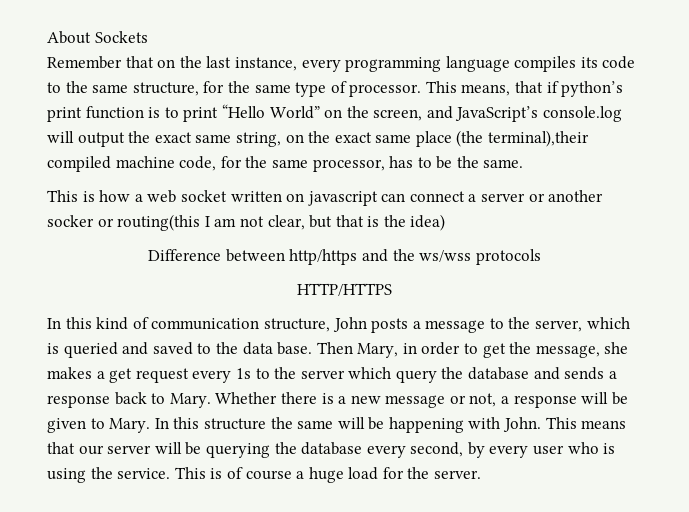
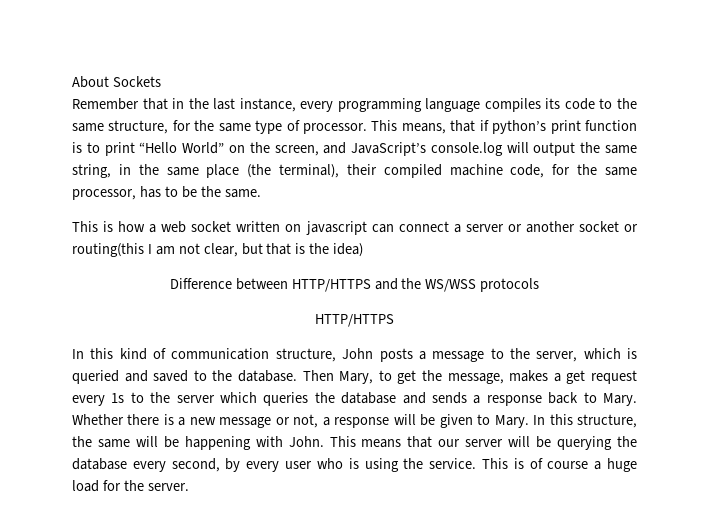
- Remember that on the last instance, every programming language compiles its code to the same structure, for the same type of processor.
+ Remember that in the last instance, every programming language compiles its code to the same structure, for the same type of processor.
- This means, that if python’s print function is to print “Hello World” on the screen, and JavaScript’s console.log will output the exact same string, on the exact same place (the terminal),their compiled machine code, for the same processor, has to be the same.
+ This means, that if python’s print function is to print “Hello World” on the screen, and JavaScript’s console.log will output the same string, in the same place (the terminal), their compiled machine code, for the same processor, has to be the same.
- This is how a web socket written on javascript can connect a server or another socker or routing(this I am not clear, but that is the idea)
+ This is how a web socket written on javascript can connect a server or another socket or routing(this I am not clear, but that is the idea)
- Difference between http/https and the ws/wss protocols
+ Difference between HTTP/HTTPS and the WS/WSS protocols
- In this kind of communication structure, John posts a message to the server, which is queried and saved to the data base. Then Mary, in order to get the message, she makes a get request every 1s to the server which query the database and sends a response back to Mary.
+ In this kind of communication structure, John posts a message to the server, which is queried and saved to the database. Then Mary, to get the message, makes a get request every 1s to the server which queries the database and sends a response back to Mary.
- In this structure the same will be happening with John.
+ In this structure, the same will be happening with John.

